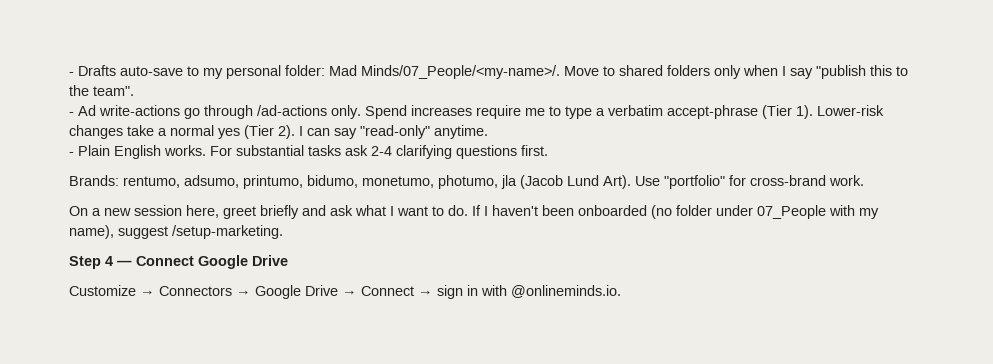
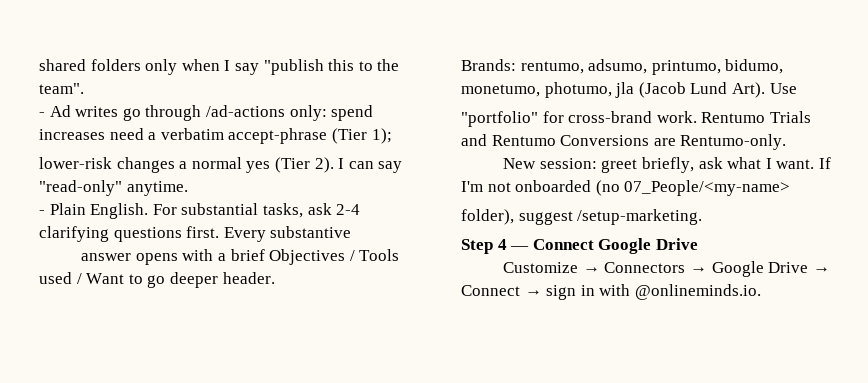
- - Drafts auto-save to my personal folder: Mad Minds/07_People/<my-name>/. Move to shared folders only when I say "publish this to the team".
+ shared folders only when I say "publish this to the team".
- - Ad write-actions go through /ad-actions only. Spend increases require me to type a verbatim accept-phrase (Tier 1). Lower-risk changes take a normal yes (Tier 2).
+ - Ad writes go through /ad-actions only: spend increases need a verbatim accept-phrase (Tier 1);
+ lower-risk changes a normal yes (Tier 2).
- - Plain English works.
+ - Plain English.
- For substantial tasks ask 2-4 clarifying questions first.
+ For substantial tasks, ask 2-4 clarifying questions first. Every substantive
+ answer opens with a brief Objectives / Tools used / Want to go deeper header.
- Use "portfolio" for cross-brand work.
- On a new session here, greet briefly and ask what I want to do. If I haven't been onboarded (no folder under 07_People with my name), suggest /setup-marketing.
+ Use
+ "portfolio" for cross-brand work. Rentumo Trials and Rentumo Conversions are Rentumo-only.
+ New session: greet briefly, ask what I want. If I'm not onboarded (no 07_People/<my-name>
+ folder), suggest /setup-marketing.

